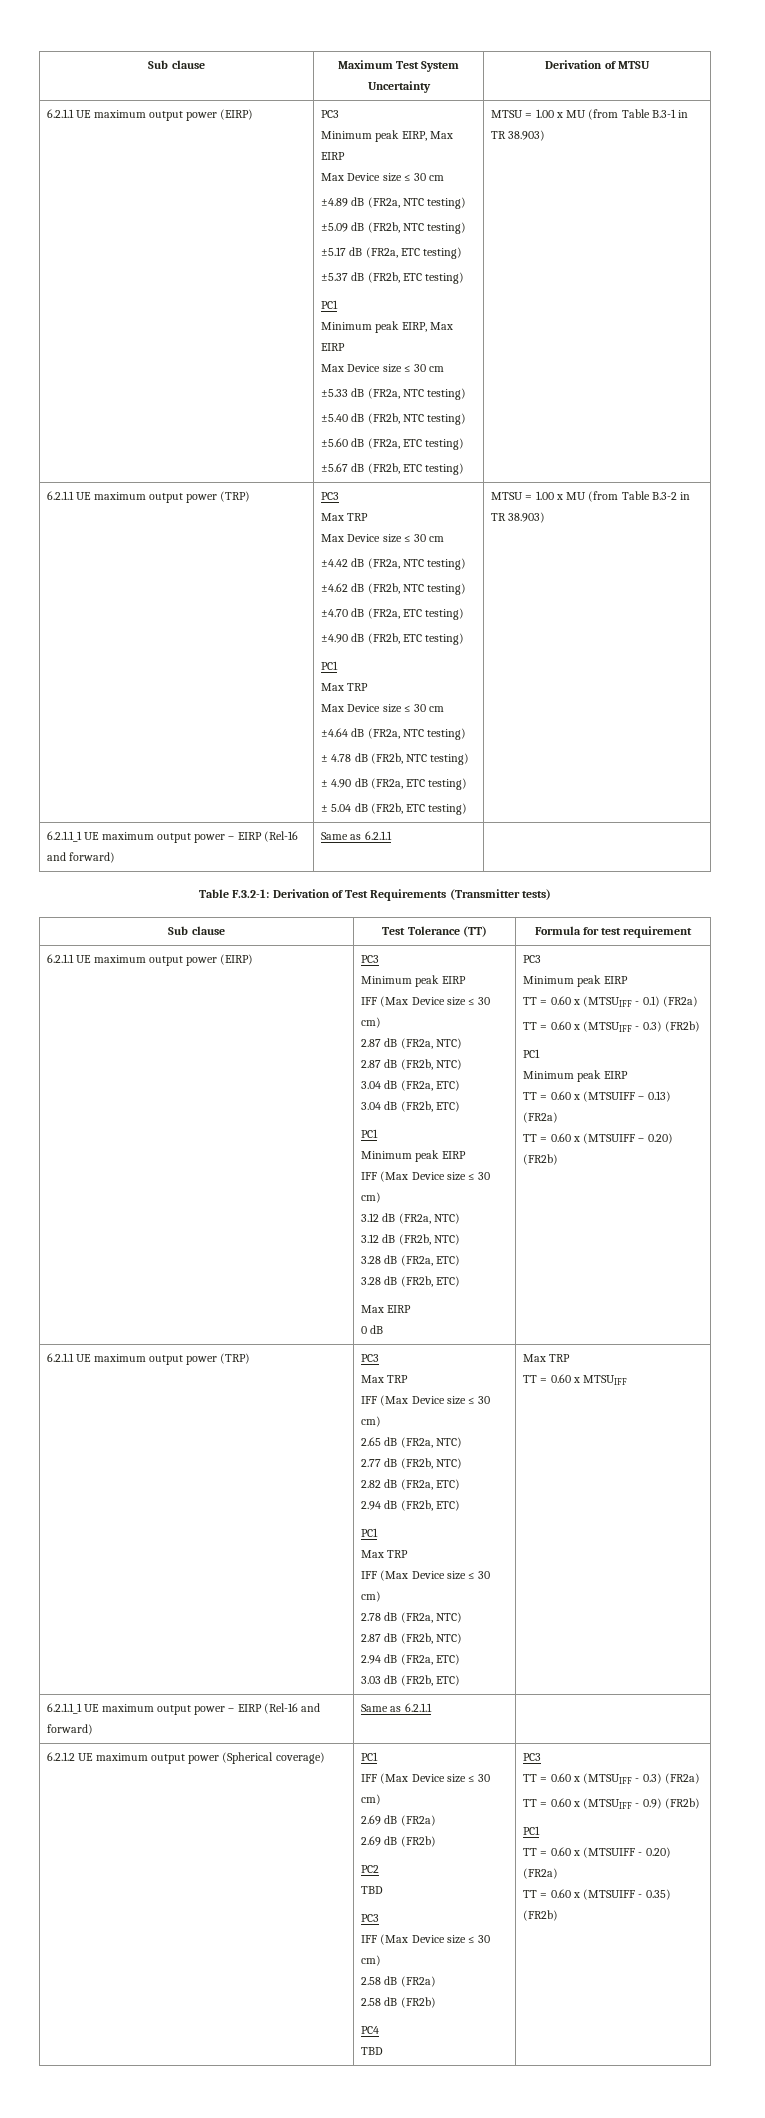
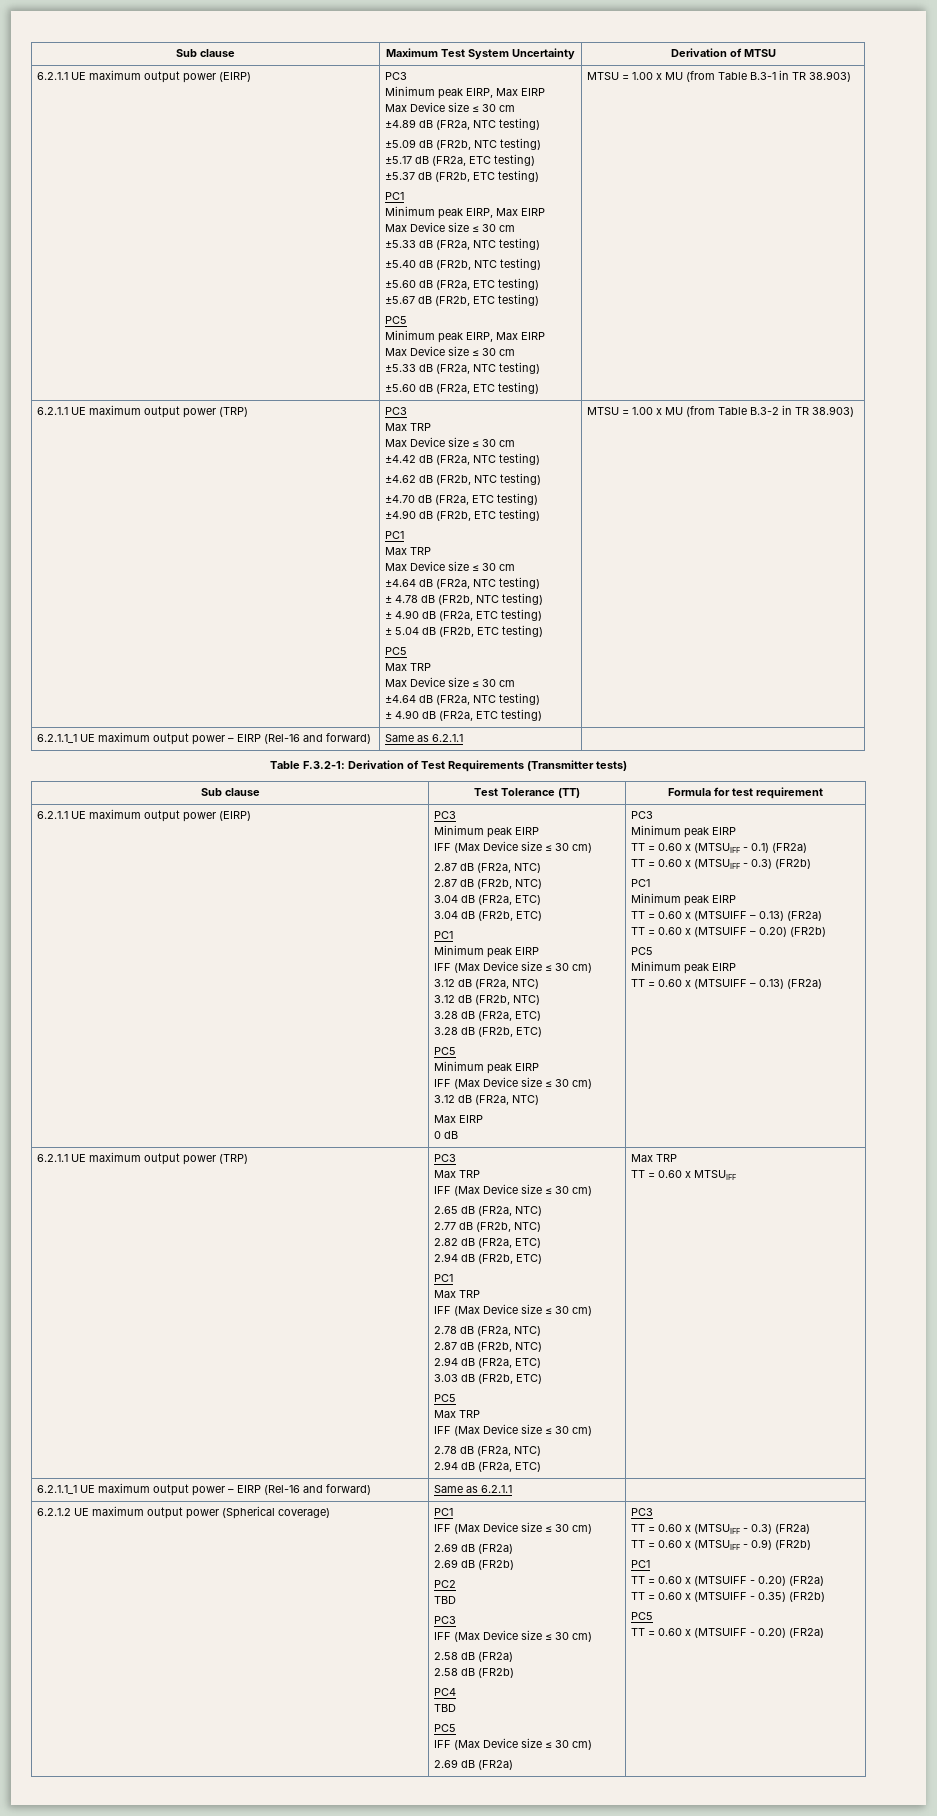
  ±5.67 dB (FR2b, ETC testing)
+ PC5
+ Minimum peak EIRP, Max EIRP
+ Max Device size ≤ 30 cm
+ ±5.33 dB (FR2a, NTC testing)
+ ±5.60 dB (FR2a, ETC testing)
  ± 5.04 dB (FR2b, ETC testing)
+ PC5
+ Max TRP
+ Max Device size ≤ 30 cm
+ ±4.64 dB (FR2a, NTC testing)
+ ± 4.90 dB (FR2a, ETC testing)
  3.28 dB (FR2b, ETC)
+ PC5
+ Minimum peak EIRP
+ IFF (Max Device size ≤ 30 cm)
+ 3.12 dB (FR2a, NTC)
  TT = 0.60 x (MTSUIFF – 0.20) (FR2b)
+ PC5
+ Minimum peak EIRP
+ TT = 0.60 x (MTSUIFF – 0.13) (FR2a)
  3.03 dB (FR2b, ETC)
+ PC5
+ Max TRP
+ IFF (Max Device size ≤ 30 cm)
+ 2.78 dB (FR2a, NTC)
+ 2.94 dB (FR2a, ETC)
  PC4
  TBD
+ PC5
+ IFF (Max Device size ≤ 30 cm)
+ 2.69 dB (FR2a)
  TT = 0.60 x (MTSUIFF - 0.35) (FR2b)
+ PC5
+ TT = 0.60 x (MTSUIFF - 0.20) (FR2a)

